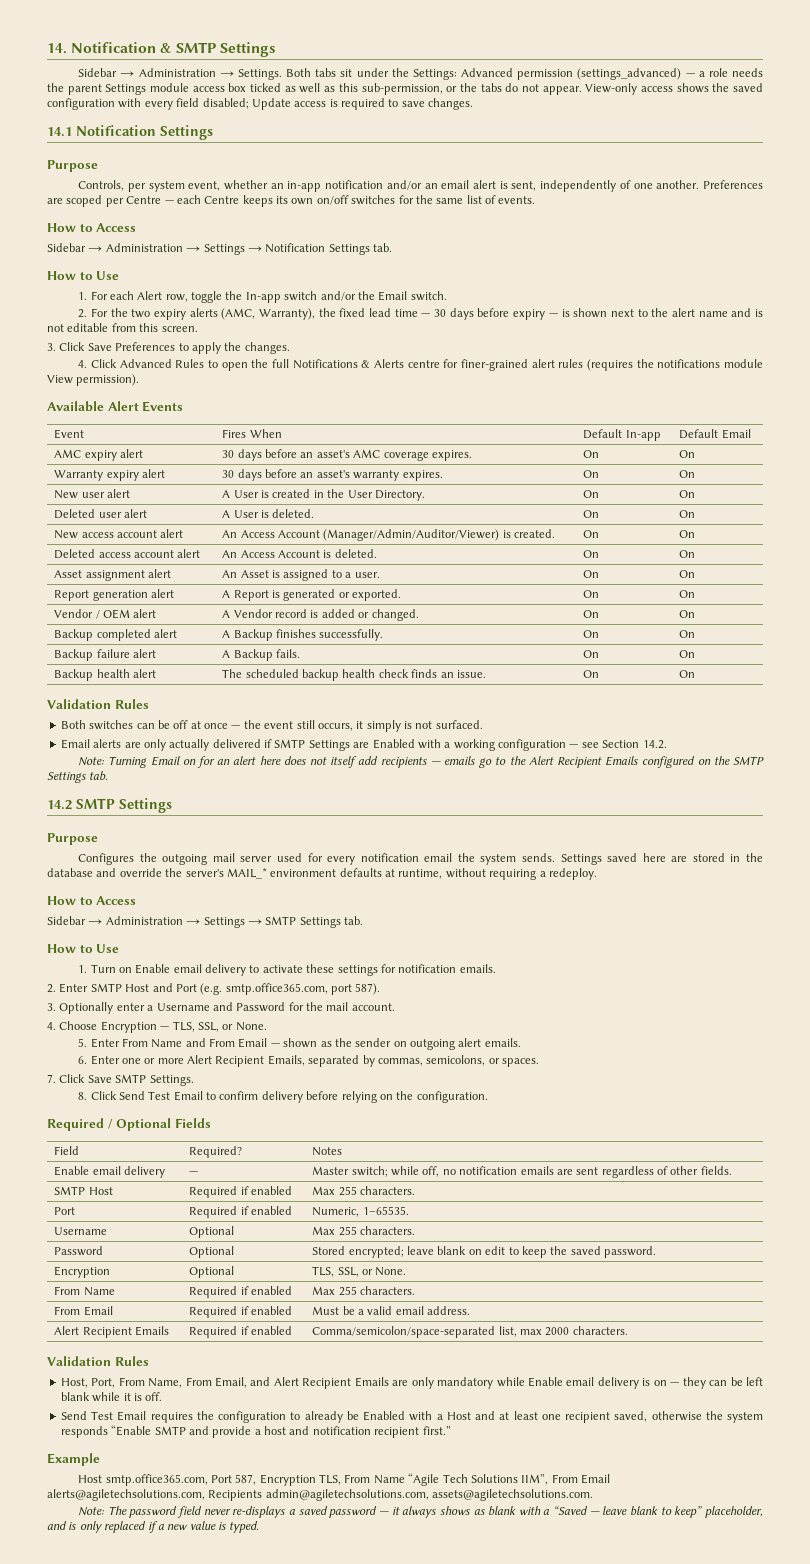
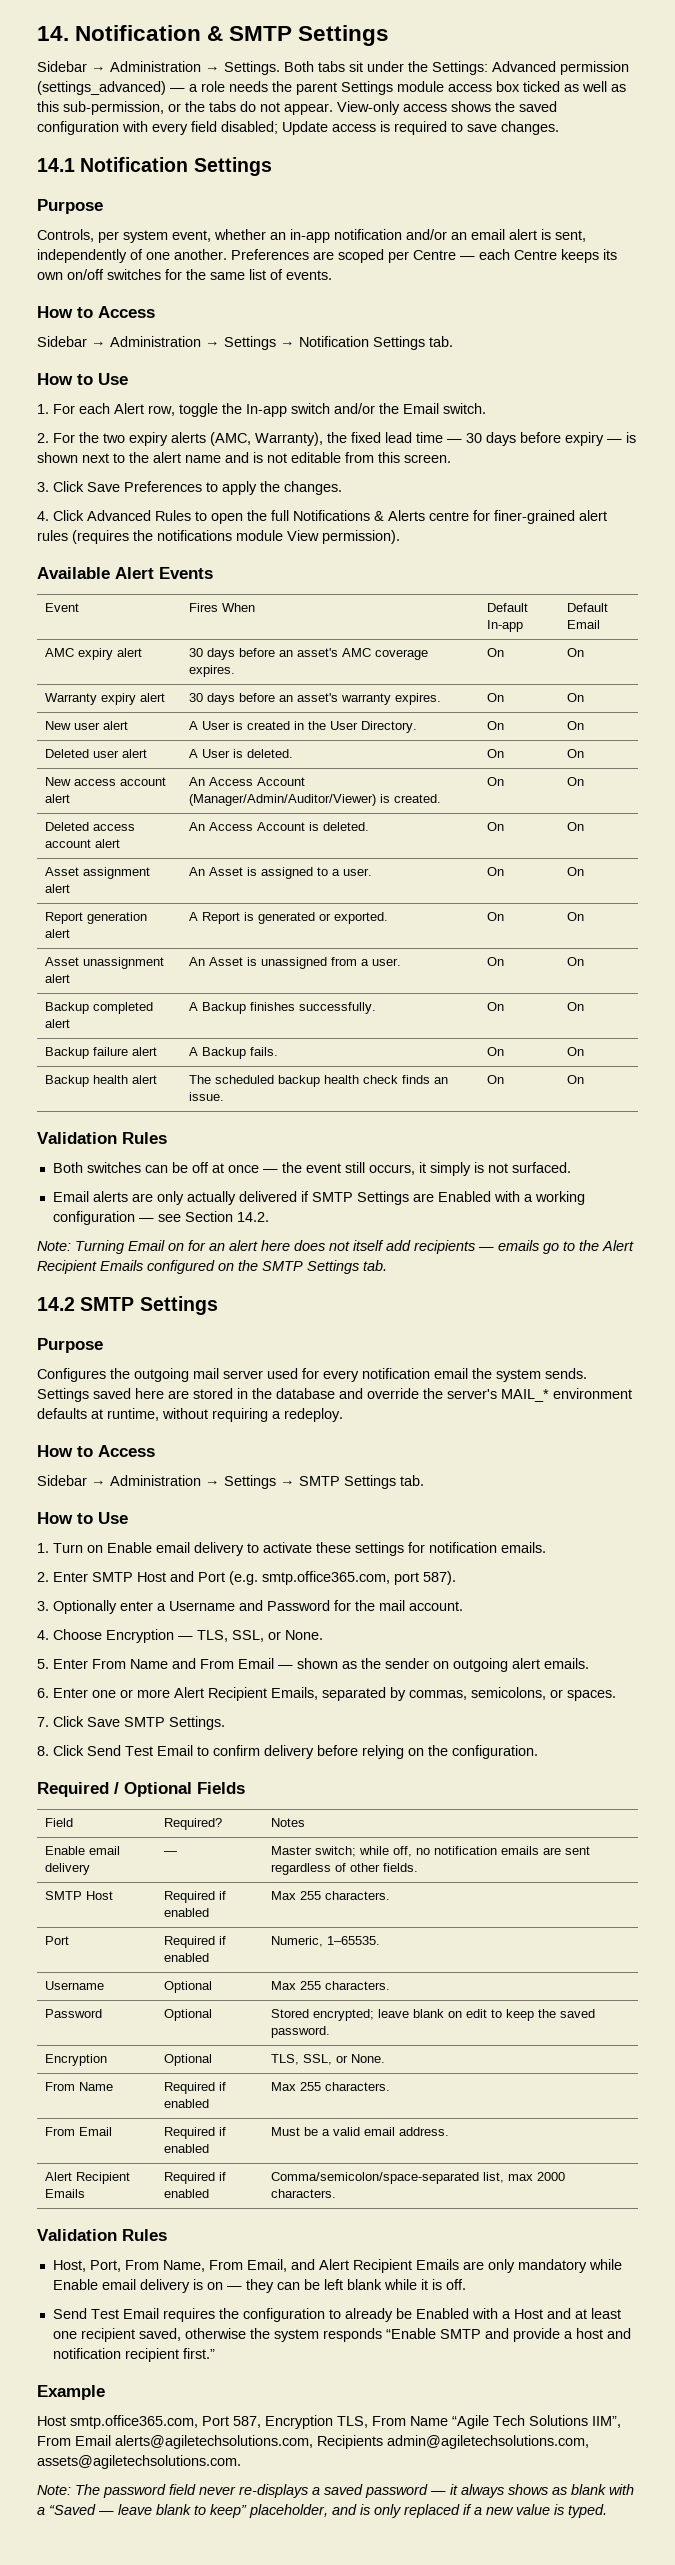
- Vendor / OEM alert | A Vendor record is added or changed. | On | On
+ Asset unassignment alert | An Asset is unassigned from a user. | On | On

